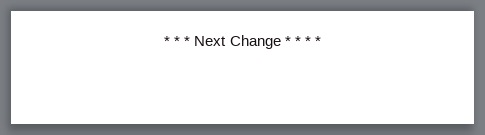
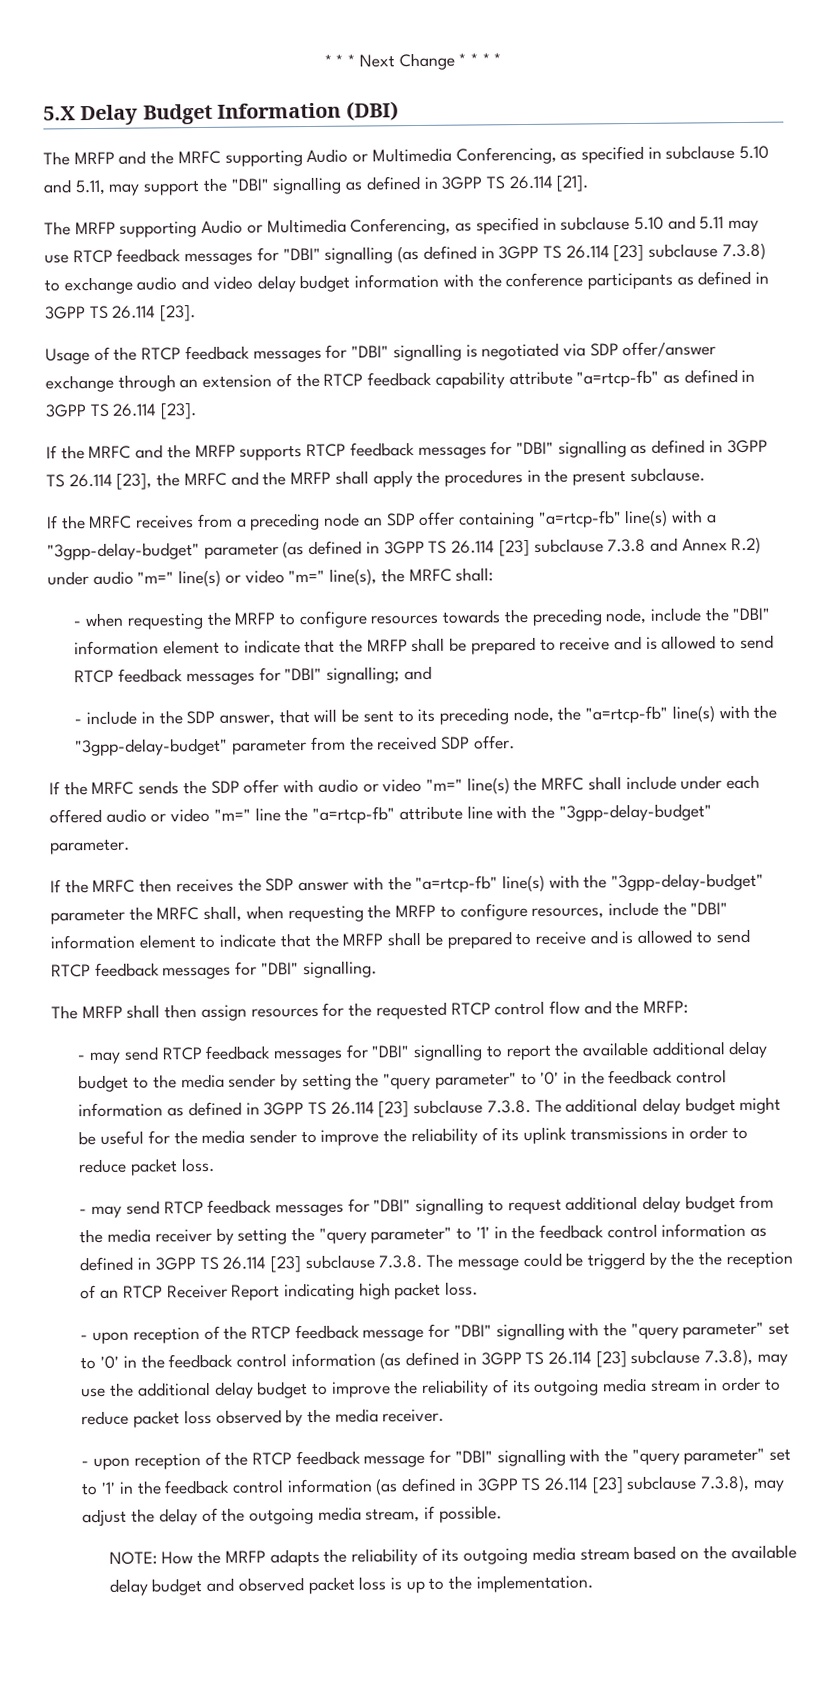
+ 5.X Delay Budget Information (DBI)
+ The MRFP and the MRFC supporting Audio or Multimedia Conferencing, as specified in subclause 5.10 and 5.11, may support the "DBI" signalling as defined in 3GPP TS 26.114 [21].
+ The MRFP supporting Audio or Multimedia Conferencing, as specified in subclause 5.10 and 5.11 may use RTCP feedback messages for "DBI" signalling (as defined in 3GPP TS 26.114 [23] subclause 7.3.8) to exchange audio and video delay budget information with the conference participants as defined in 3GPP TS 26.114 [23].
+ Usage of the RTCP feedback messages for "DBI" signalling is negotiated via SDP offer/answer exchange through an extension of the RTCP feedback capability attribute "a=rtcp-fb" as defined in 3GPP TS 26.114 [23].
+ If the MRFC and the MRFP supports RTCP feedback messages for "DBI" signalling as defined in 3GPP TS 26.114 [23], the MRFC and the MRFP shall apply the procedures in the present subclause.
+ If the MRFC receives from a preceding node an SDP offer containing "a=rtcp-fb" line(s) with a "3gpp-delay-budget" parameter (as defined in 3GPP TS 26.114 [23] subclause 7.3.8 and Annex R.2) under audio "m=" line(s) or video "m=" line(s), the MRFC shall:
+ - when requesting the MRFP to configure resources towards the preceding node, include the "DBI" information element to indicate that the MRFP shall be prepared to receive and is allowed to send RTCP feedback messages for "DBI" signalling; and
+ - include in the SDP answer, that will be sent to its preceding node, the "a=rtcp-fb" line(s) with the "3gpp-delay-budget" parameter from the received SDP offer.
+ If the MRFC sends the SDP offer with audio or video "m=" line(s) the MRFC shall include under each offered audio or video "m=" line the "a=rtcp-fb" attribute line with the "3gpp-delay-budget" parameter.
+ If the MRFC then receives the SDP answer with the "a=rtcp-fb" line(s) with the "3gpp-delay-budget" parameter the MRFC shall, when requesting the MRFP to configure resources, include the "DBI" information element to indicate that the MRFP shall be prepared to receive and is allowed to send RTCP feedback messages for "DBI" signalling.
+ The MRFP shall then assign resources for the requested RTCP control flow and the MRFP:
+ - may send RTCP feedback messages for "DBI" signalling to report the available additional delay budget to the media sender by setting the "query parameter" to '0' in the feedback control information as defined in 3GPP TS 26.114 [23] subclause 7.3.8. The additional delay budget might be useful for the media sender to improve the reliability of its uplink transmissions in order to reduce packet loss.
+ - may send RTCP feedback messages for "DBI" signalling to request additional delay budget from the media receiver by setting the "query parameter" to '1' in the feedback control information as defined in 3GPP TS 26.114 [23] subclause 7.3.8. The message could be triggerd by the the reception of an RTCP Receiver Report indicating high packet loss.
+ - upon reception of the RTCP feedback message for "DBI" signalling with the "query parameter" set to '0' in the feedback control information (as defined in 3GPP TS 26.114 [23] subclause 7.3.8), may use the additional delay budget to improve the reliability of its outgoing media stream in order to reduce packet loss observed by the media receiver.
+ - upon reception of the RTCP feedback message for "DBI" signalling with the "query parameter" set to '1' in the feedback control information (as defined in 3GPP TS 26.114 [23] subclause 7.3.8), may adjust the delay of the outgoing media stream, if possible.
+ NOTE: How the MRFP adapts the reliability of its outgoing media stream based on the available delay budget and observed packet loss is up to the implementation.

